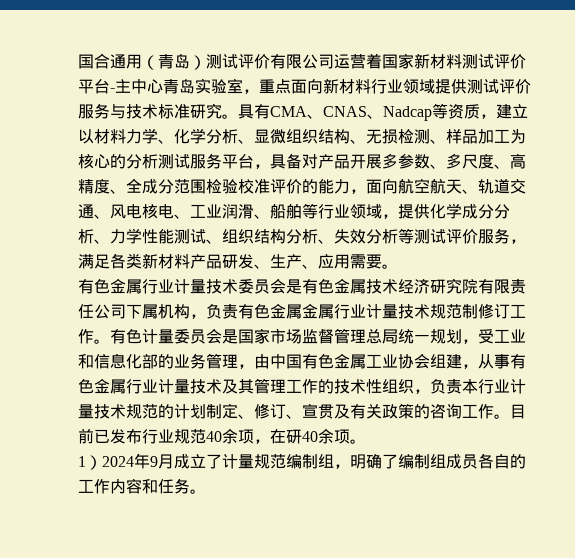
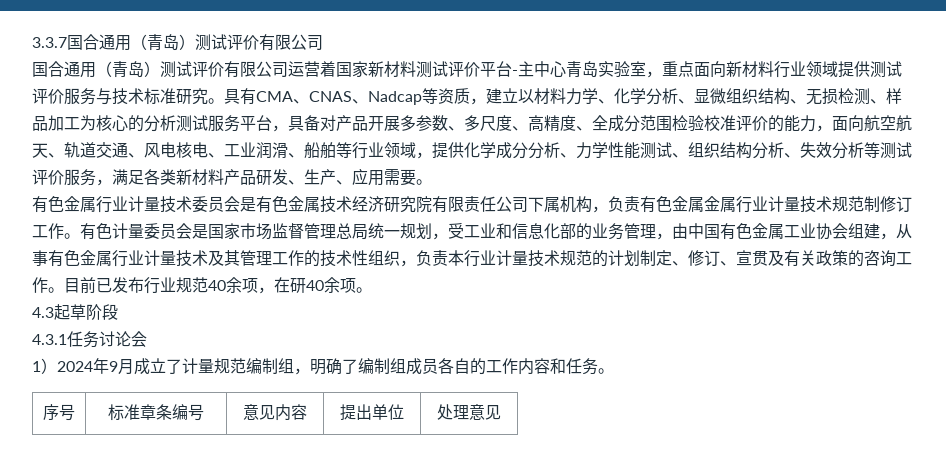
+ 3.3.7国合通用（青岛）测试评价有限公司
+ 4.3起草阶段
+ 4.3.1任务讨论会
+ 序号 | 标准章条编号 | 意见内容 | 提出单位 | 处理意见

